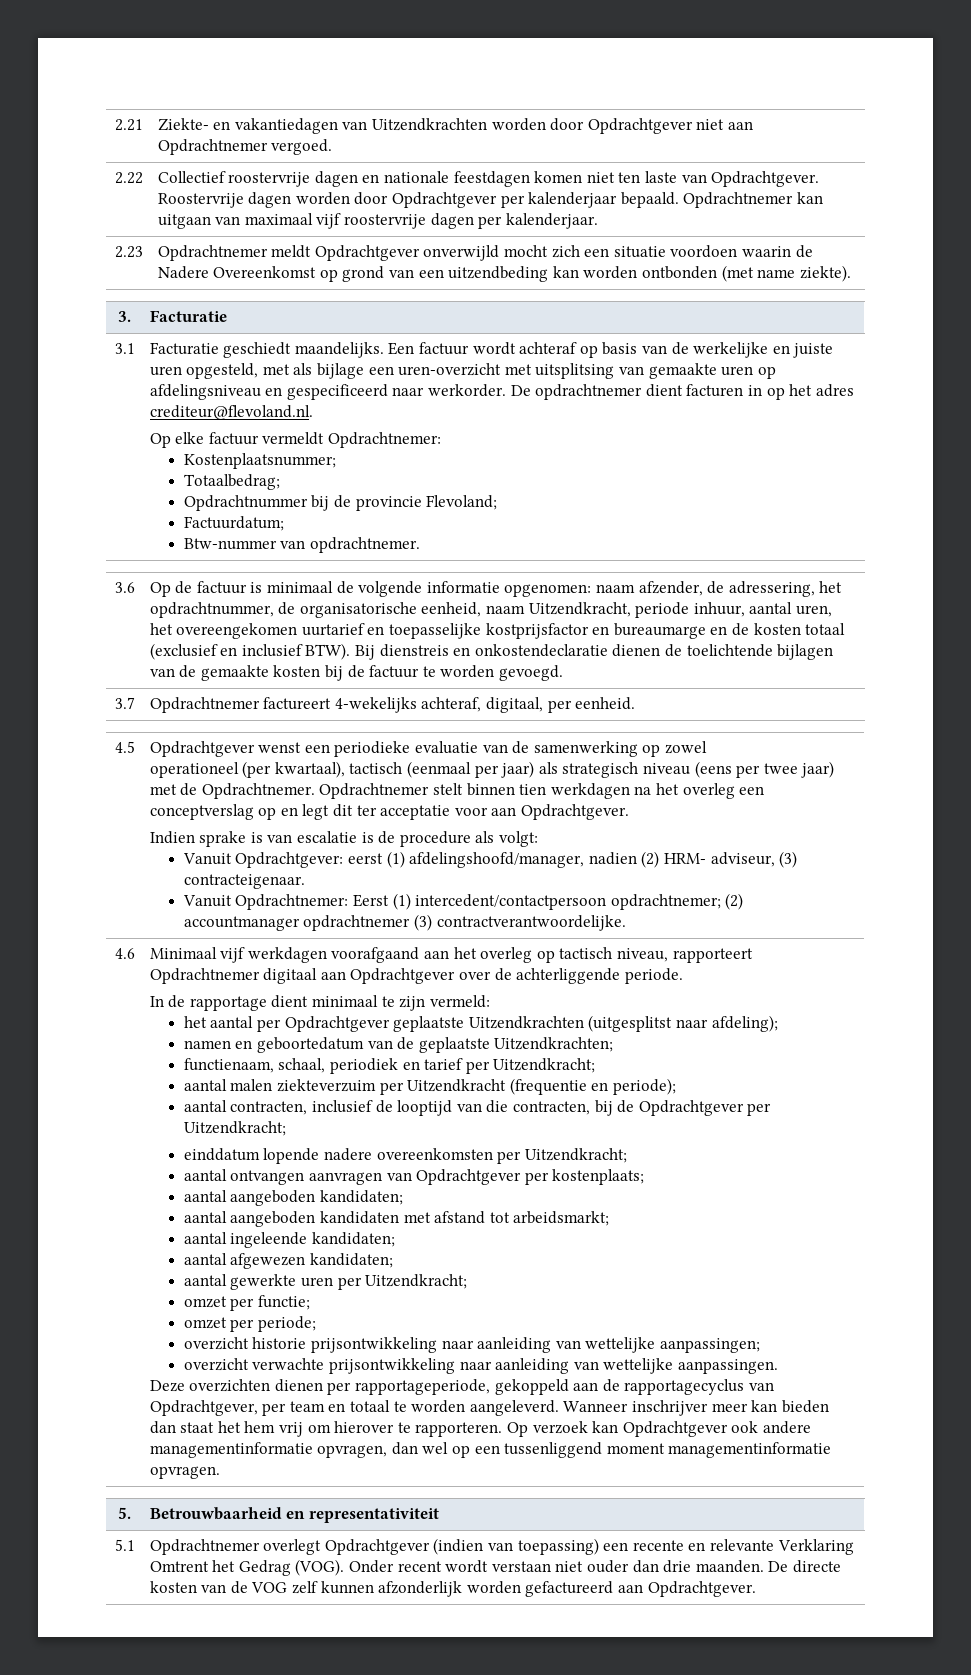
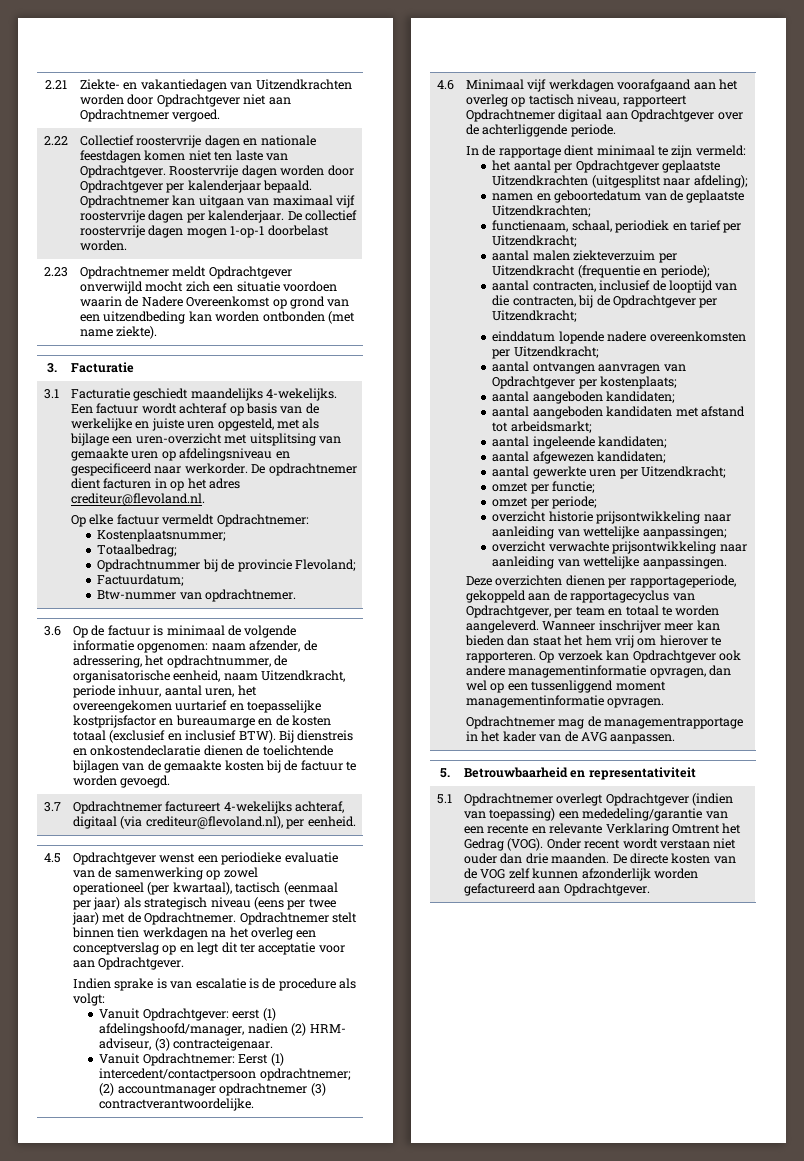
- 2.22 | Collectief roostervrije dagen en nationale feestdagen komen niet ten laste van Opdrachtgever. Roostervrije dagen worden door Opdrachtgever per kalenderjaar bepaald. Opdrachtnemer kan uitgaan van maximaal vijf roostervrije dagen per kalenderjaar.
+ 2.22 | Collectief roostervrije dagen en nationale feestdagen komen niet ten laste van Opdrachtgever. Roostervrije dagen worden door Opdrachtgever per kalenderjaar bepaald. Opdrachtnemer kan uitgaan van maximaal vijf roostervrije dagen per kalenderjaar. De collectief roostervrije dagen mogen 1-op-1 doorbelast worden.
- Facturatie geschiedt maandelijks.
+ Facturatie geschiedt maandelijks 4-wekelijks.
- 3.7 | Opdrachtnemer factureert 4-wekelijks achteraf, digitaal, per eenheid.
+ 3.7 | Opdrachtnemer factureert 4-wekelijks achteraf, digitaal (via crediteur@flevoland.nl), per eenheid.
+ Opdrachtnemer mag de managementrapportage in het kader van de AVG aanpassen.
- Opdrachtnemer overlegt Opdrachtgever (indien van toepassing) een recente en relevante Verklaring Omtrent het Gedrag (VOG).
+ Opdrachtnemer overlegt Opdrachtgever (indien van toepassing) een mededeling/garantie van een recente en relevante Verklaring Omtrent het Gedrag (VOG).

